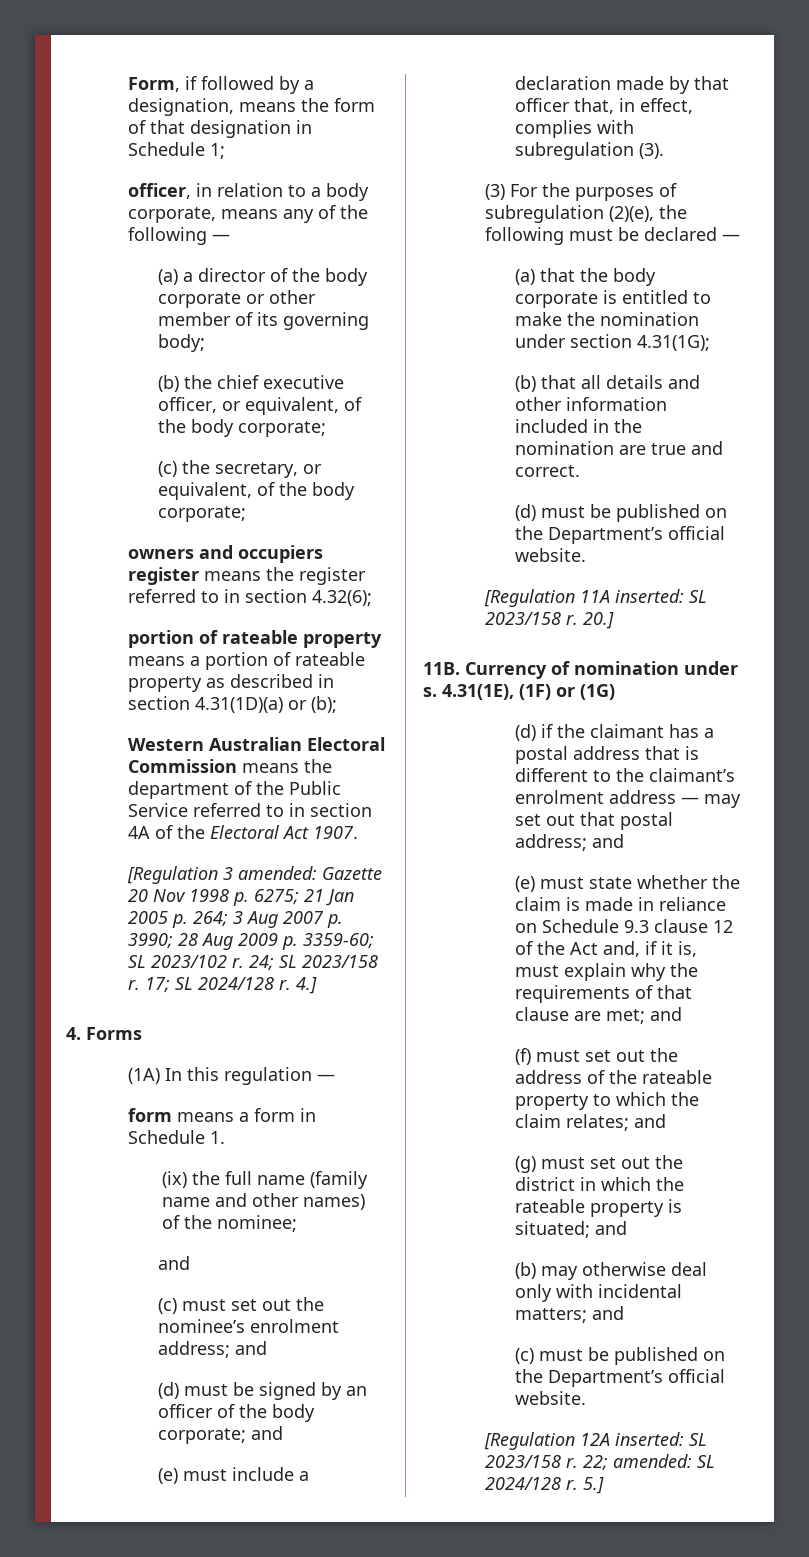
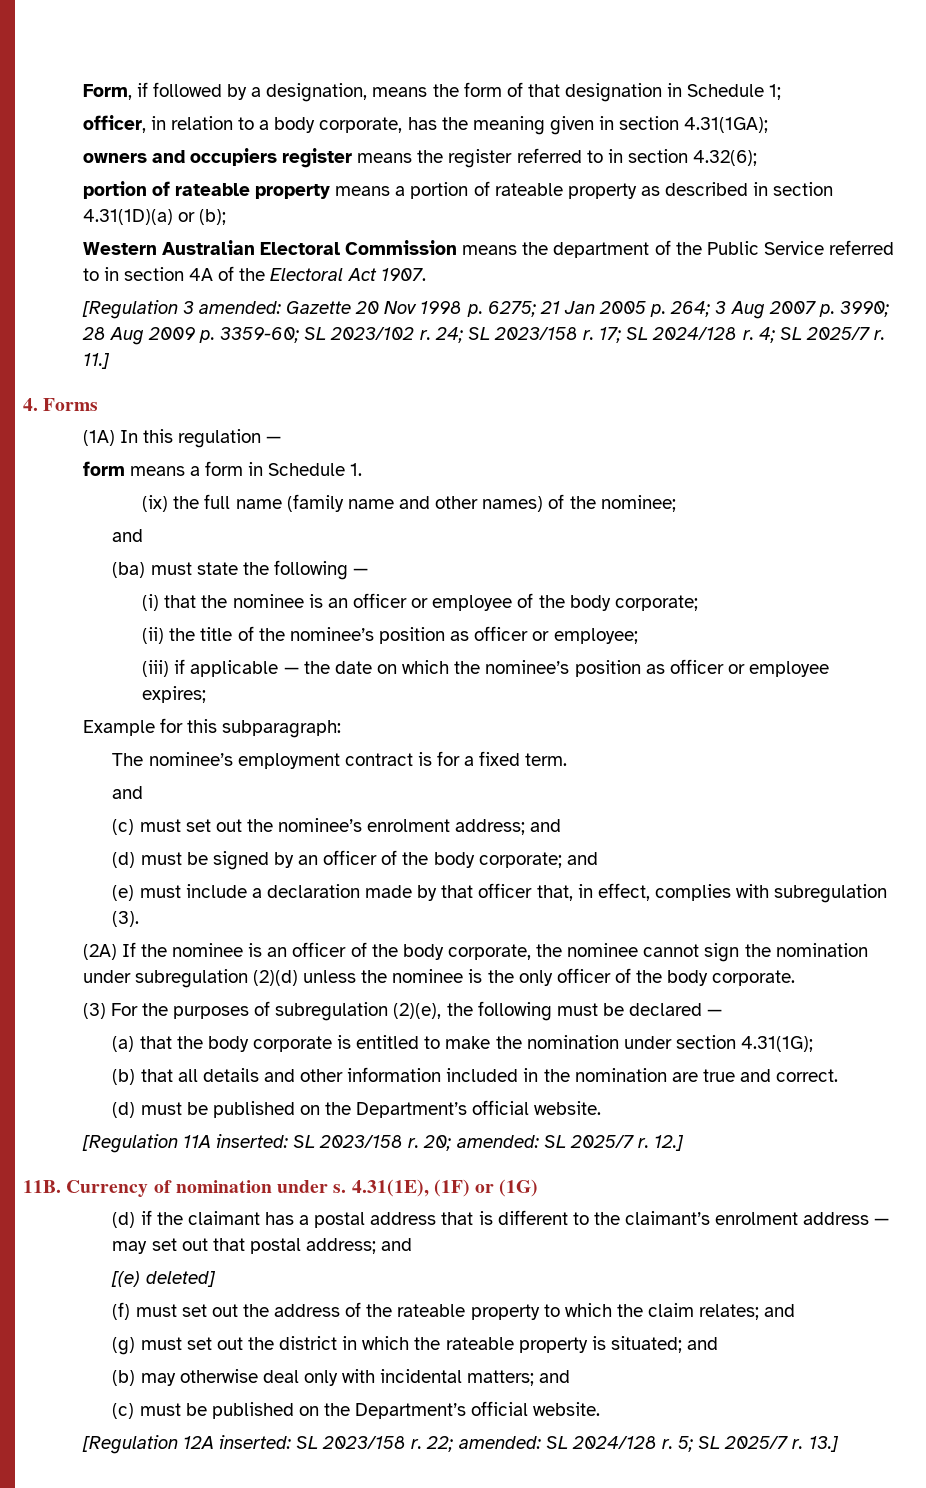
- officer, in relation to a body corporate, means any of the following —
- (a) a director of the body corporate or other member of its governing body;
- (b) the chief executive officer, or equivalent, of the body corporate;
- (c) the secretary, or equivalent, of the body corporate;
+ officer, in relation to a body corporate, has the meaning given in section 4.31(1GA);
- 4.]
+ 4; SL 2025/7 r. 11.]
+ (ba) must state the following —
+ (i) that the nominee is an officer or employee of the body corporate;
+ (ii) the title of the nominee’s position as officer or employee;
+ (iii) if applicable — the date on which the nominee’s position as officer or employee expires;
+ Example for this subparagraph:
+ The nominee’s employment contract is for a fixed term.
+ and
+ (2A) If the nominee is an officer of the body corporate, the nominee cannot sign the nomination under subregulation (2)(d) unless the nominee is the only officer of the body corporate.
- 20.]
+ 20; amended: SL 2025/7 r. 12.]
- (e) must state whether the claim is made in reliance on Schedule 9.3 clause 12 of the Act and, if it is, must explain why the requirements of that clause are met; and
+ [(e) deleted]
- 5.]
+ 5; SL 2025/7 r. 13.]

